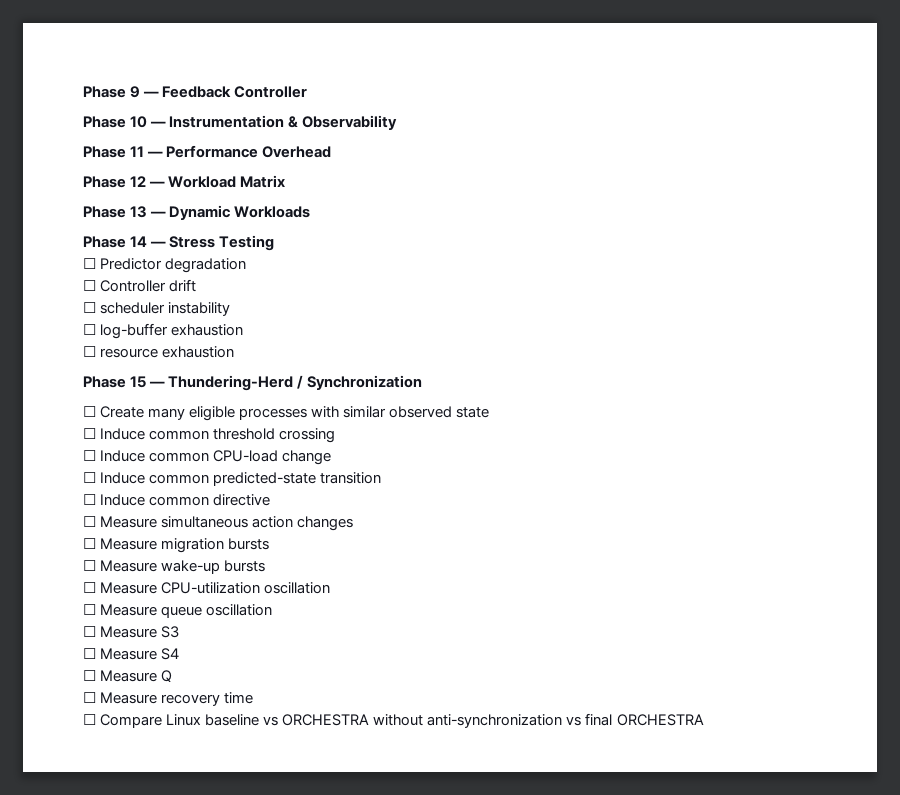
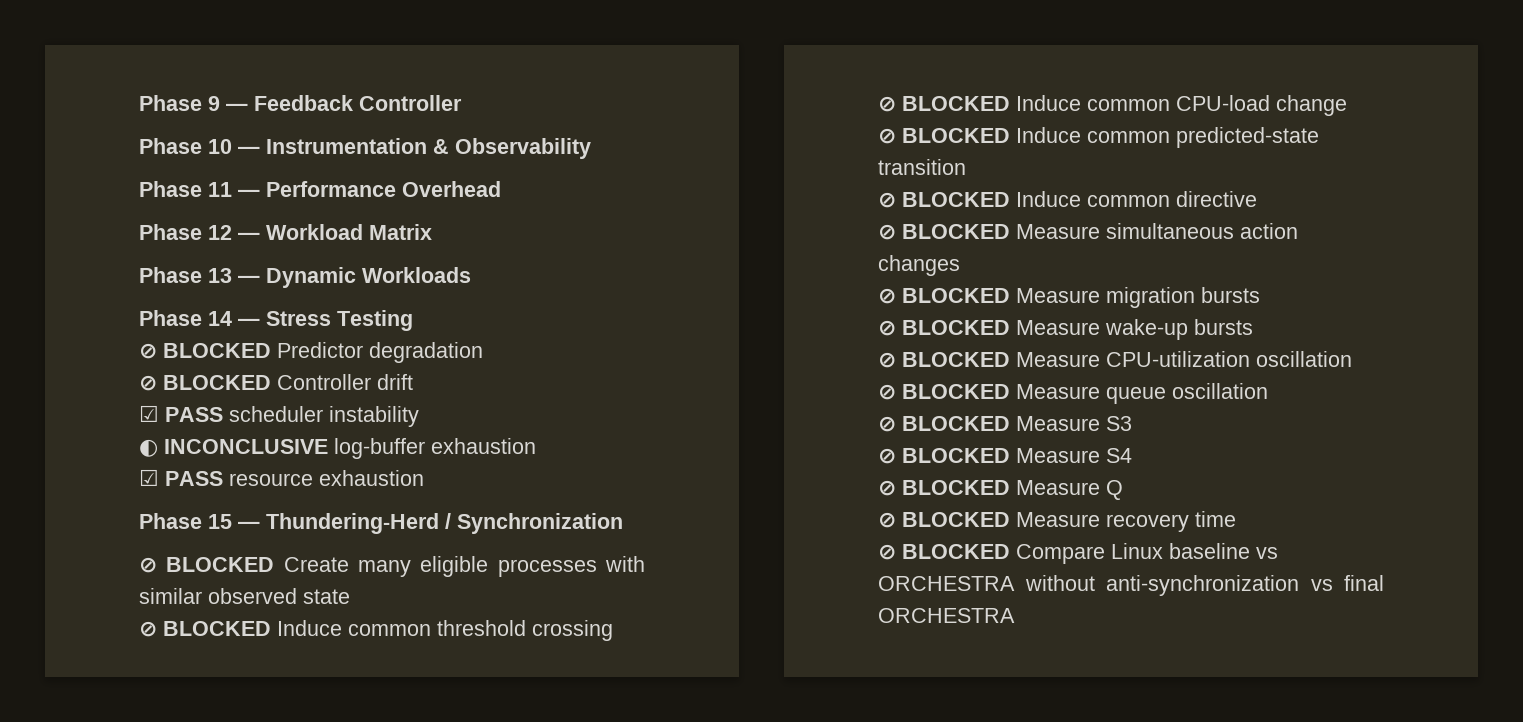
- ☐ Predictor degradation
+ ⊘ BLOCKED Predictor degradation
- ☐ Controller drift
+ ⊘ BLOCKED Controller drift
- ☐ scheduler instability
+ ☑ PASS scheduler instability
- ☐ log-buffer exhaustion
+ ◐ INCONCLUSIVE log-buffer exhaustion
- ☐ resource exhaustion
+ ☑ PASS resource exhaustion
- ☐ Create many eligible processes with similar observed state
+ ⊘ BLOCKED Create many eligible processes with similar observed state
- ☐ Induce common threshold crossing
+ ⊘ BLOCKED Induce common threshold crossing
- ☐ Induce common CPU-load change
+ ⊘ BLOCKED Induce common CPU-load change
- ☐ Induce common predicted-state transition
+ ⊘ BLOCKED Induce common predicted-state transition
- ☐ Induce common directive
+ ⊘ BLOCKED Induce common directive
- ☐ Measure simultaneous action changes
+ ⊘ BLOCKED Measure simultaneous action changes
- ☐ Measure migration bursts
+ ⊘ BLOCKED Measure migration bursts
- ☐ Measure wake-up bursts
+ ⊘ BLOCKED Measure wake-up bursts
- ☐ Measure CPU-utilization oscillation
+ ⊘ BLOCKED Measure CPU-utilization oscillation
- ☐ Measure queue oscillation
+ ⊘ BLOCKED Measure queue oscillation
- ☐ Measure S3
+ ⊘ BLOCKED Measure S3
- ☐ Measure S4
+ ⊘ BLOCKED Measure S4
- ☐ Measure Q
+ ⊘ BLOCKED Measure Q
- ☐ Measure recovery time
+ ⊘ BLOCKED Measure recovery time
- ☐ Compare Linux baseline vs ORCHESTRA without anti-synchronization vs final ORCHESTRA
+ ⊘ BLOCKED Compare Linux baseline vs ORCHESTRA without anti-synchronization vs final ORCHESTRA

